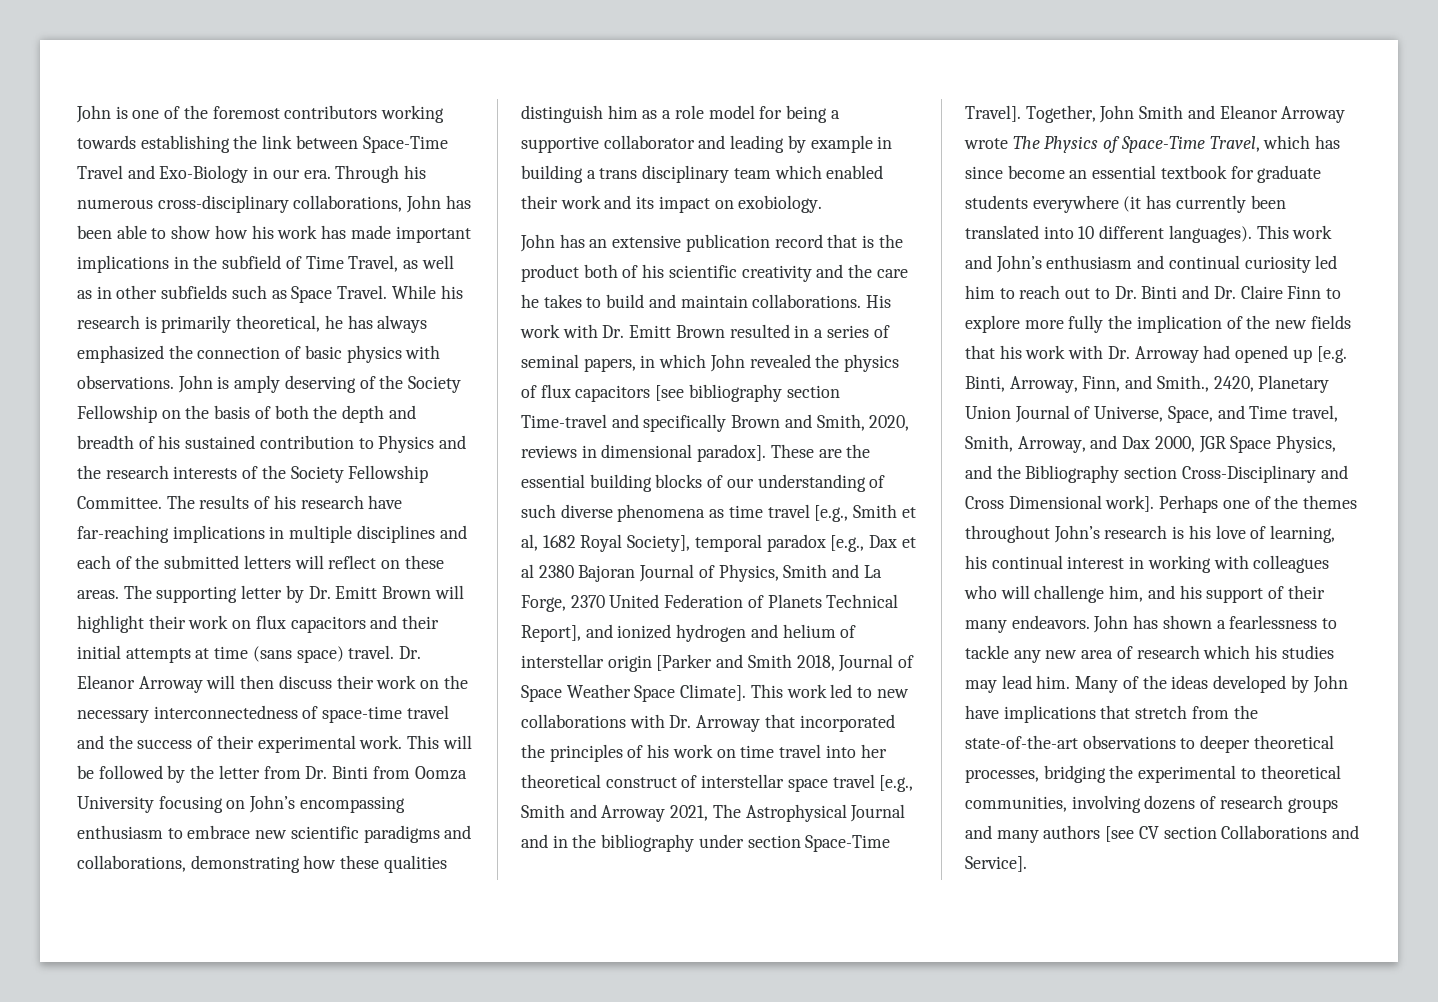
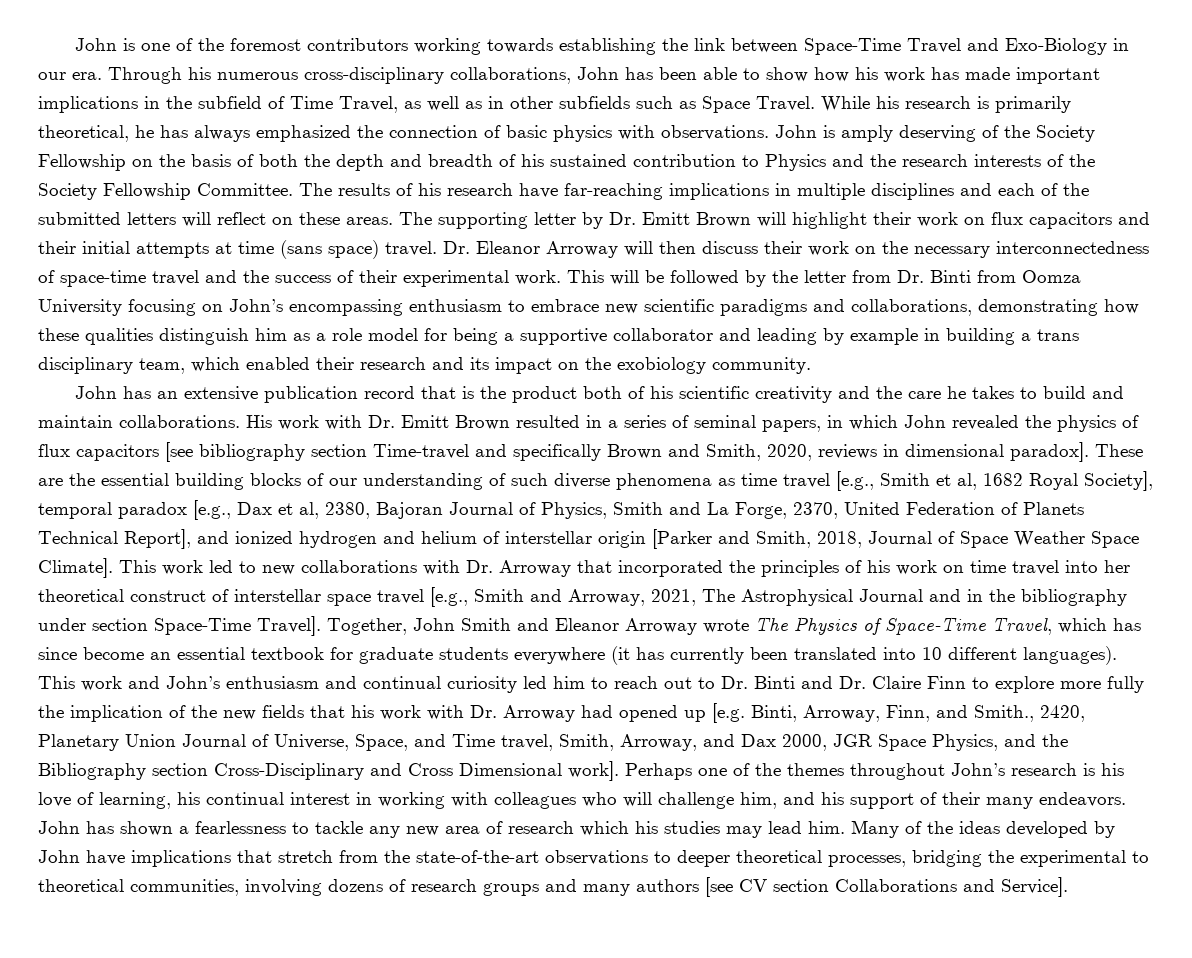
- This will be followed by the letter from Dr. Binti from Oomza University focusing on John’s encompassing enthusiasm to embrace new scientific paradigms and collaborations, demonstrating how these qualities distinguish him as a role model for being a supportive collaborator and leading by example in building a trans disciplinary team which enabled their work and its impact on exobiology.
+ This will be followed by the letter from Dr. Binti from Oomza University focusing on John’s encompassing enthusiasm to embrace new scientific paradigms and collaborations, demonstrating how these qualities distinguish him as a role model for being a supportive collaborator and leading by example in building a trans disciplinary team, which enabled their research and its impact on the exobiology community.
- These are the essential building blocks of our understanding of such diverse phenomena as time travel [e.g., Smith et al, 1682 Royal Society], temporal paradox [e.g., Dax et al 2380 Bajoran Journal of Physics, Smith and La Forge, 2370 United Federation of Planets Technical Report], and ionized hydrogen and helium of interstellar origin [Parker and Smith 2018, Journal of Space Weather Space Climate].
+ These are the essential building blocks of our understanding of such diverse phenomena as time travel [e.g., Smith et al, 1682 Royal Society], temporal paradox [e.g., Dax et al, 2380, Bajoran Journal of Physics, Smith and La Forge, 2370, United Federation of Planets Technical Report], and ionized hydrogen and helium of interstellar origin [Parker and Smith, 2018, Journal of Space Weather Space Climate].
- This work led to new collaborations with Dr. Arroway that incorporated the principles of his work on time travel into her theoretical construct of interstellar space travel [e.g., Smith and Arroway 2021, The Astrophysical Journal and in the bibliography under section Space-Time Travel].
+ This work led to new collaborations with Dr. Arroway that incorporated the principles of his work on time travel into her theoretical construct of interstellar space travel [e.g., Smith and Arroway, 2021, The Astrophysical Journal and in the bibliography under section Space-Time Travel].

